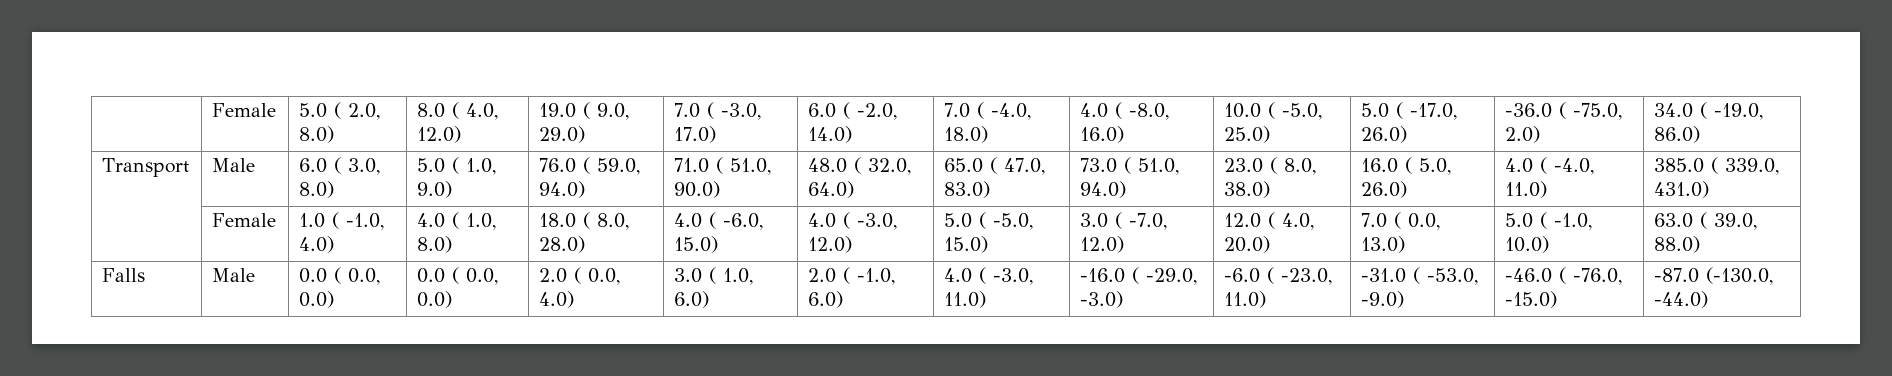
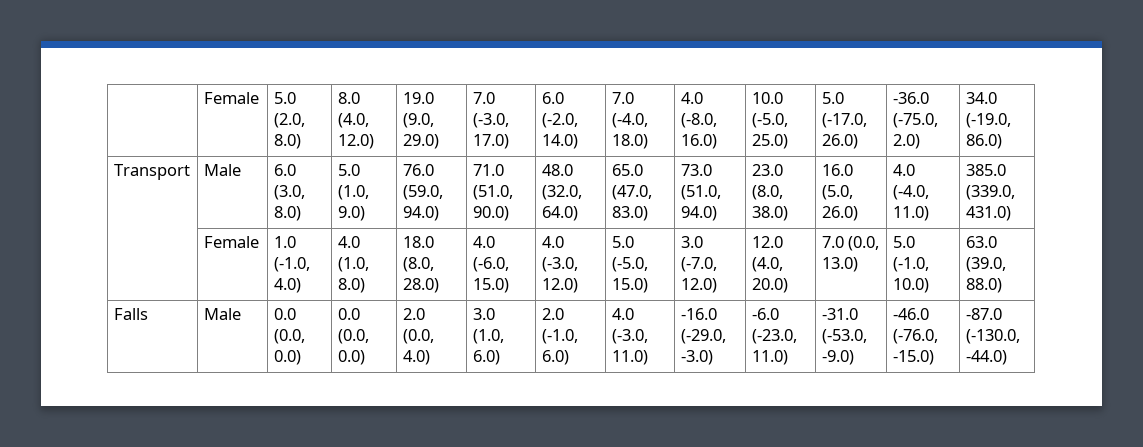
- 5.0 ( 2.0, 8.0)
+ 5.0 (2.0, 8.0)
- 8.0 ( 4.0, 12.0)
+ 8.0 (4.0, 12.0)
- 19.0 ( 9.0, 29.0)
+ 19.0 (9.0, 29.0)
- 7.0 ( -3.0, 17.0)
+ 7.0 (-3.0, 17.0)
- 6.0 ( -2.0, 14.0)
+ 6.0 (-2.0, 14.0)
- 7.0 ( -4.0, 18.0)
+ 7.0 (-4.0, 18.0)
- 4.0 ( -8.0, 16.0)
+ 4.0 (-8.0, 16.0)
- 10.0 ( -5.0, 25.0)
+ 10.0 (-5.0, 25.0)
- 5.0 ( -17.0, 26.0)
+ 5.0 (-17.0, 26.0)
- -36.0 ( -75.0, 2.0)
+ -36.0 (-75.0, 2.0)
- 34.0 ( -19.0, 86.0)
+ 34.0 (-19.0, 86.0)
- 6.0 ( 3.0, 8.0)
+ 6.0 (3.0, 8.0)
- 5.0 ( 1.0, 9.0)
+ 5.0 (1.0, 9.0)
- 76.0 ( 59.0, 94.0)
+ 76.0 (59.0, 94.0)
- 71.0 ( 51.0, 90.0)
+ 71.0 (51.0, 90.0)
- 48.0 ( 32.0, 64.0)
+ 48.0 (32.0, 64.0)
- 65.0 ( 47.0, 83.0)
+ 65.0 (47.0, 83.0)
- 73.0 ( 51.0, 94.0)
+ 73.0 (51.0, 94.0)
- 23.0 ( 8.0, 38.0)
+ 23.0 (8.0, 38.0)
- 16.0 ( 5.0, 26.0)
+ 16.0 (5.0, 26.0)
- 4.0 ( -4.0, 11.0)
+ 4.0 (-4.0, 11.0)
- 385.0 ( 339.0, 431.0)
+ 385.0 (339.0, 431.0)
- 1.0 ( -1.0, 4.0)
+ 1.0 (-1.0, 4.0)
- 4.0 ( 1.0, 8.0)
+ 4.0 (1.0, 8.0)
- 18.0 ( 8.0, 28.0)
+ 18.0 (8.0, 28.0)
- 4.0 ( -6.0, 15.0)
+ 4.0 (-6.0, 15.0)
- 4.0 ( -3.0, 12.0)
+ 4.0 (-3.0, 12.0)
- 5.0 ( -5.0, 15.0)
+ 5.0 (-5.0, 15.0)
- 3.0 ( -7.0, 12.0)
+ 3.0 (-7.0, 12.0)
- 12.0 ( 4.0, 20.0)
+ 12.0 (4.0, 20.0)
- 7.0 ( 0.0, 13.0)
+ 7.0 (0.0, 13.0)
- 5.0 ( -1.0, 10.0)
+ 5.0 (-1.0, 10.0)
- 63.0 ( 39.0, 88.0)
+ 63.0 (39.0, 88.0)
- Male | 0.0 ( 0.0, 0.0) | 0.0 ( 0.0, 0.0)
+ Male | 0.0 (0.0, 0.0) | 0.0 (0.0, 0.0)
- 2.0 ( 0.0, 4.0)
+ 2.0 (0.0, 4.0)
- 3.0 ( 1.0, 6.0)
+ 3.0 (1.0, 6.0)
- 2.0 ( -1.0, 6.0)
+ 2.0 (-1.0, 6.0)
- 4.0 ( -3.0, 11.0)
+ 4.0 (-3.0, 11.0)
- -16.0 ( -29.0, -3.0)
+ -16.0 (-29.0, -3.0)
- -6.0 ( -23.0, 11.0)
+ -6.0 (-23.0, 11.0)
- -31.0 ( -53.0, -9.0)
+ -31.0 (-53.0, -9.0)
- -46.0 ( -76.0, -15.0)
+ -46.0 (-76.0, -15.0)

